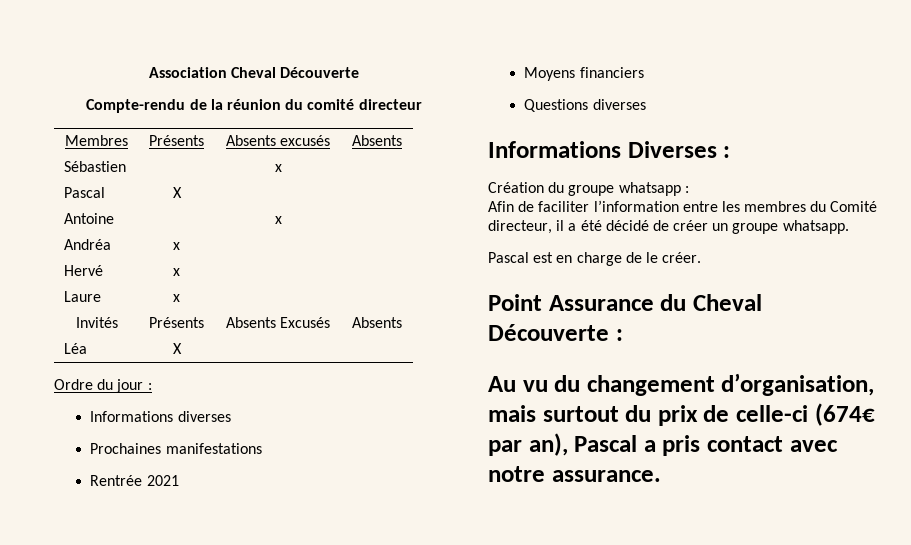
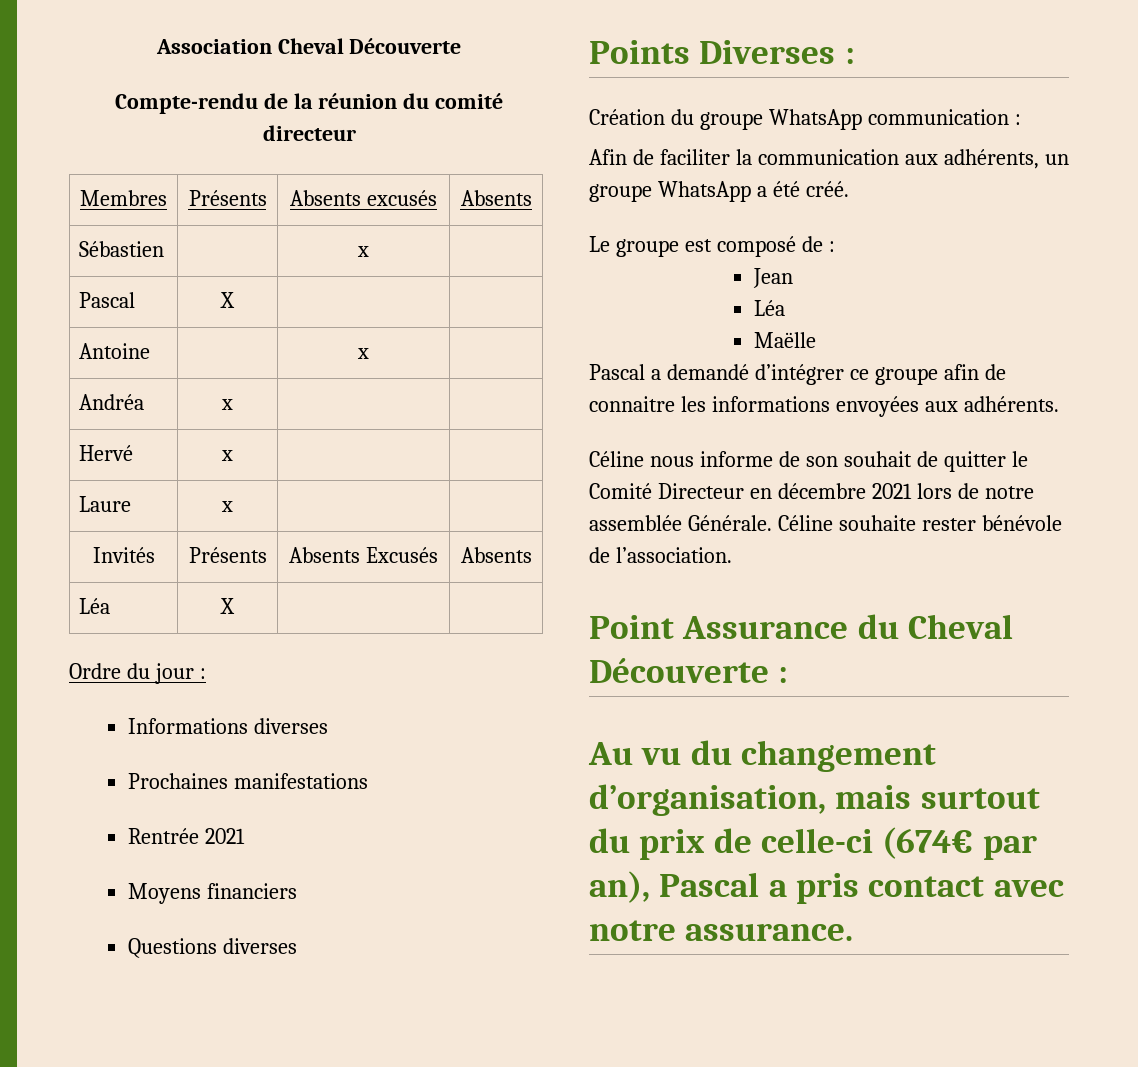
- Informations Diverses :
+ Points Diverses :
- Création du groupe whatsapp :
+ Création du groupe WhatsApp communication :
- Afin de faciliter l’information entre les membres du Comité directeur, il a été décidé de créer un groupe whatsapp.
- Pascal est en charge de le créer.
+ Afin de faciliter la communication aux adhérents, un groupe WhatsApp a été créé.
+ Le groupe est composé de :
+ Jean
+ Léa
+ Maëlle
+ Pascal a demandé d’intégrer ce groupe afin de connaitre les informations envoyées aux adhérents.
+ Céline nous informe de son souhait de quitter le Comité Directeur en décembre 2021 lors de notre assemblée Générale. Céline souhaite rester bénévole de l’association.

